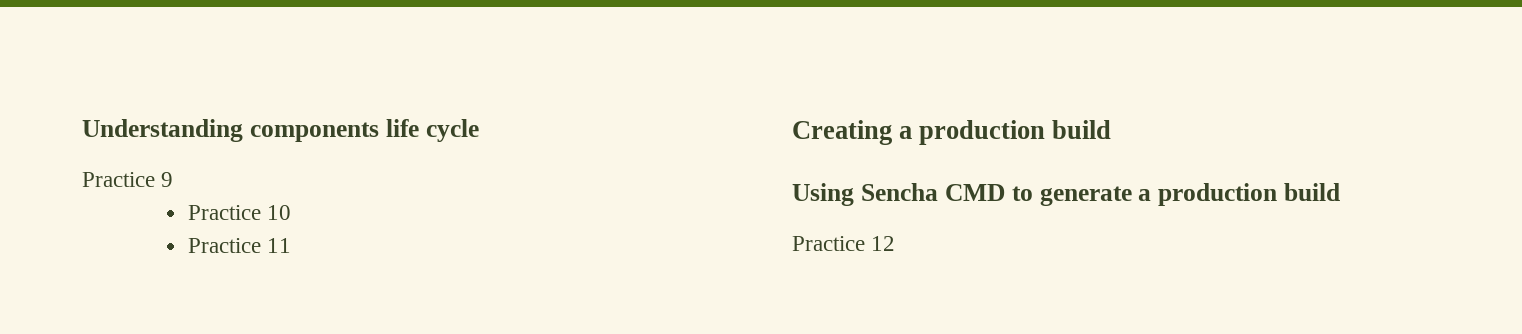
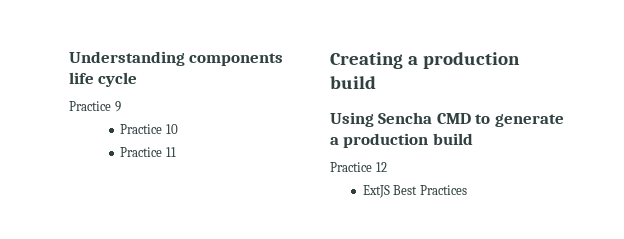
+ ExtJS Best Practices

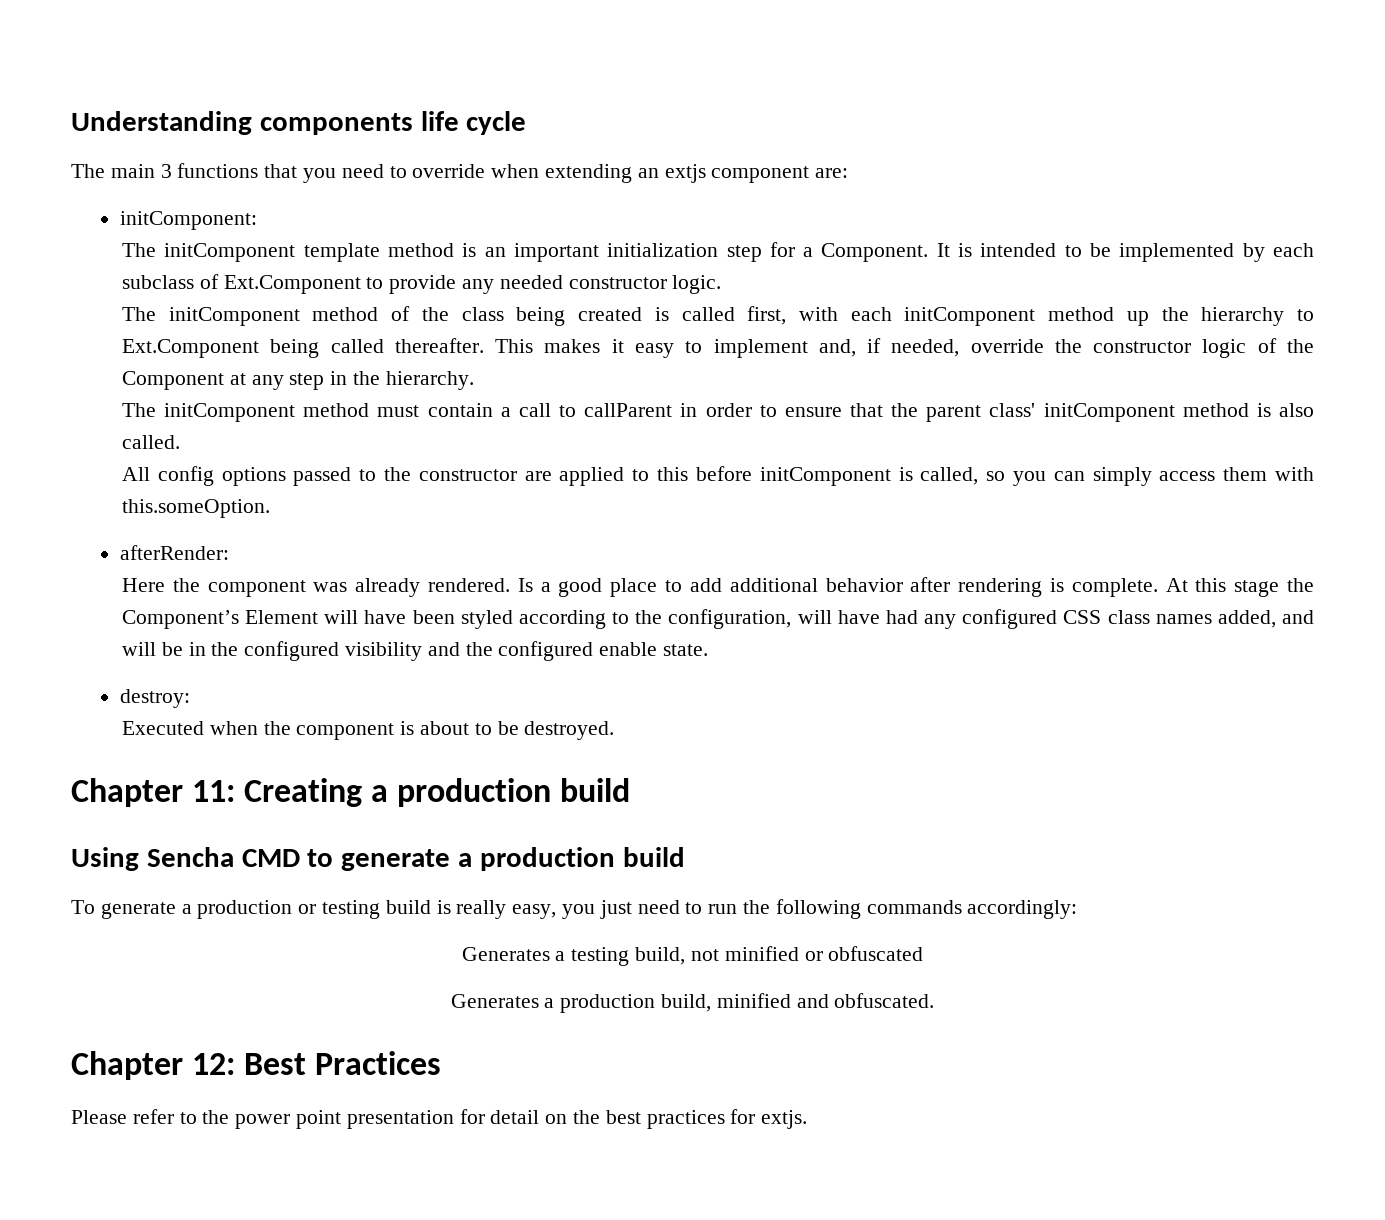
- Practice 9
- Practice 10
- Practice 11
- Creating a production build
+ The main 3 functions that you need to override when extending an extjs component are:
+ initComponent:
+ The initComponent template method is an important initialization step for a Component. It is intended to be implemented by each subclass of Ext.Component to provide any needed constructor logic.
+ The initComponent method of the class being created is called first, with each initComponent method up the hierarchy to Ext.Component being called thereafter. This makes it easy to implement and, if needed, override the constructor logic of the Component at any step in the hierarchy.
+ The initComponent method must contain a call to callParent in order to ensure that the parent class' initComponent method is also called.
+ All config options passed to the constructor are applied to this before initComponent is called, so you can simply access them with this.someOption.
+ afterRender:
+ Here the component was already rendered. Is a good place to add additional behavior after rendering is complete. At this stage the Component’s Element will have been styled according to the configuration, will have had any configured CSS class names added, and will be in the configured visibility and the configured enable state.
+ destroy:
+ Executed when the component is about to be destroyed.
+ Chapter 11: Creating a production build
- Practice 12
- ExtJS Best Practices
+ To generate a production or testing build is really easy, you just need to run the following commands accordingly:
+ Generates a testing build, not minified or obfuscated
+ Generates a production build, minified and obfuscated.
+ Chapter 12: Best Practices
+ Please refer to the power point presentation for detail on the best practices for extjs.

